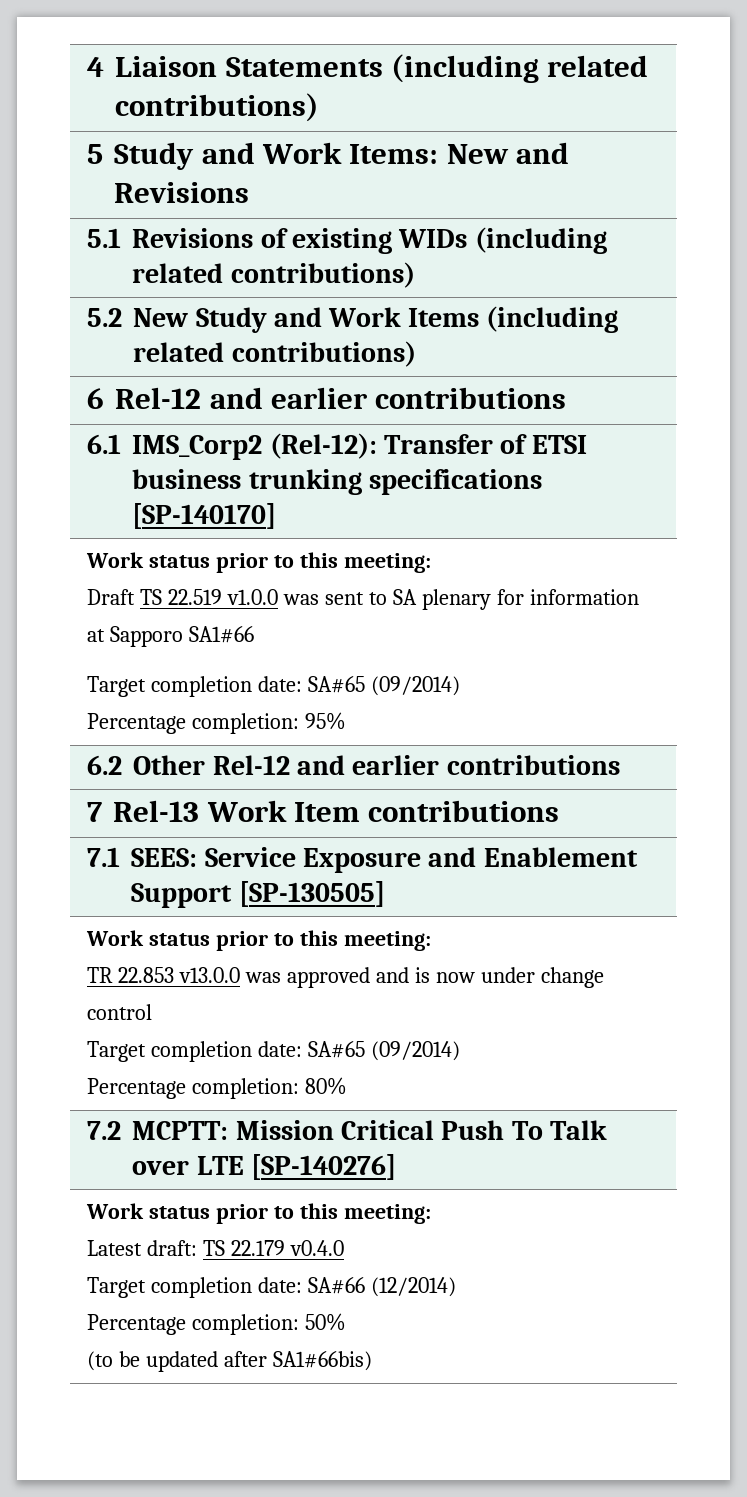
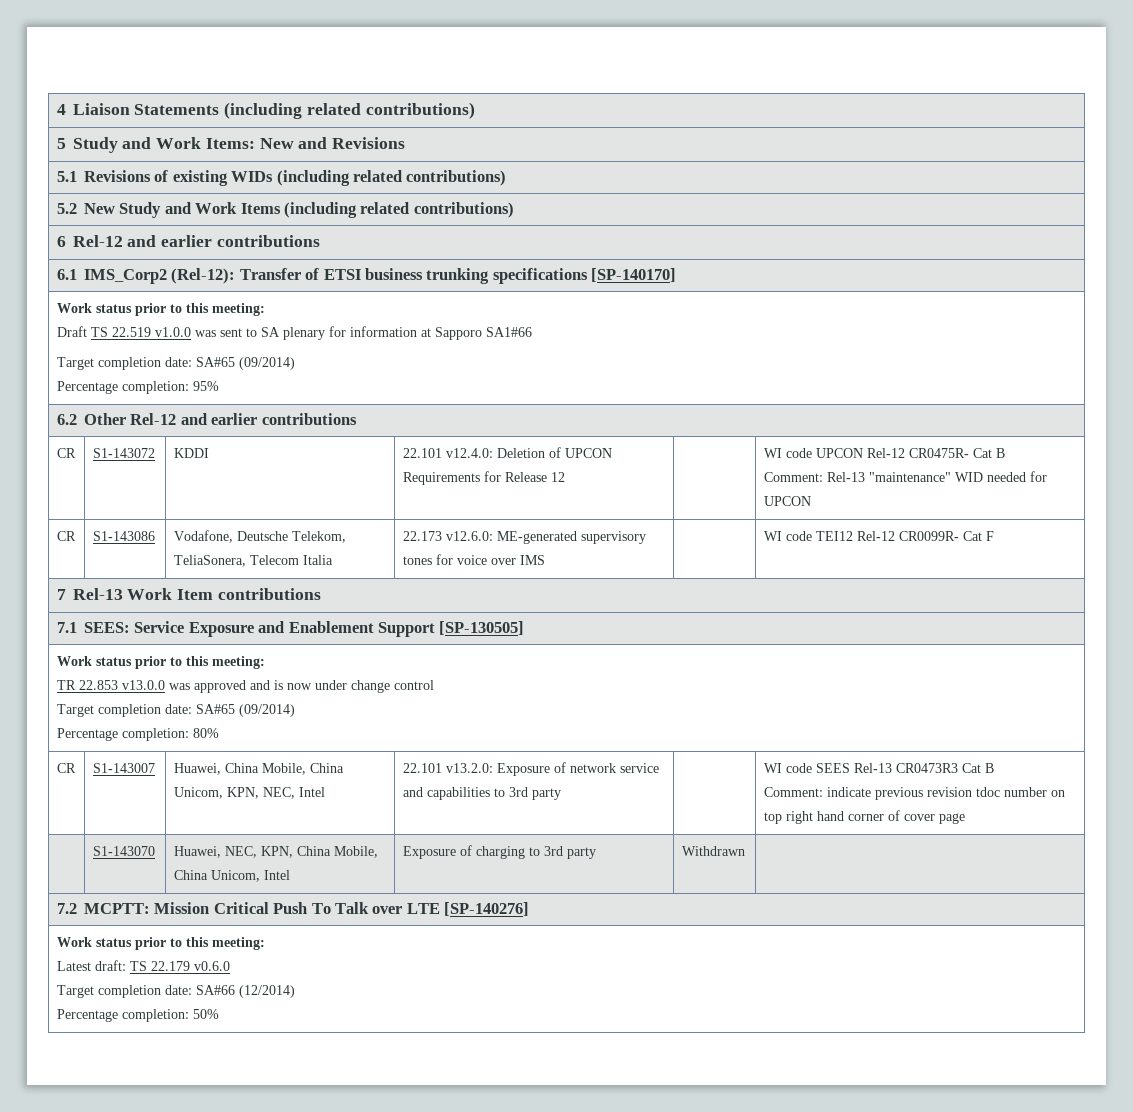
+ CR | S1-143072 | KDDI | 22.101 v12.4.0: Deletion of UPCON Requirements for Release 12 | | WI code UPCON Rel-12 CR0475R- Cat B
+ Comment: Rel-13 "maintenance" WID needed for UPCON
+ CR | S1-143086 | Vodafone, Deutsche Telekom, TeliaSonera, Telecom Italia | 22.173 v12.6.0: ME-generated supervisory tones for voice over IMS | | WI code TEI12 Rel-12 CR0099R- Cat F
+ CR | S1-143007 | Huawei, China Mobile, China Unicom, KPN, NEC, Intel | 22.101 v13.2.0: Exposure of network service and capabilities to 3rd party | | WI code SEES Rel-13 CR0473R3 Cat B
+ Comment: indicate previous revision tdoc number on top right hand corner of cover page
+ | S1-143070 | Huawei, NEC, KPN, China Mobile, China Unicom, Intel | Exposure of charging to 3rd party | Withdrawn |
  7.2 MCPTT: Mission Critical Push To Talk over LTE [SP-140276]
  Work status prior to this meeting:
- Latest draft: TS 22.179 v0.4.0
+ Latest draft: TS 22.179 v0.6.0
  Target completion date: SA#66 (12/2014)
  Percentage completion: 50%
- (to be updated after SA1#66bis)

